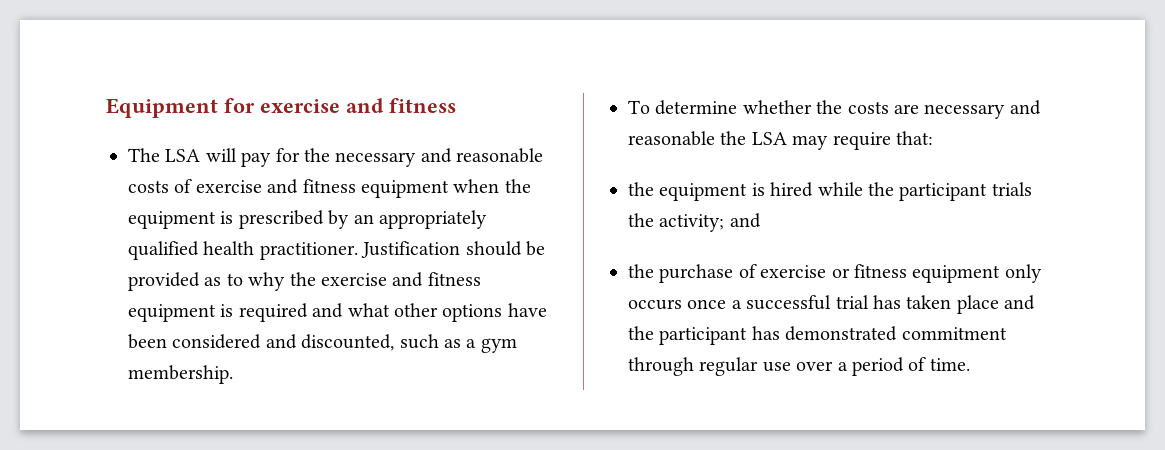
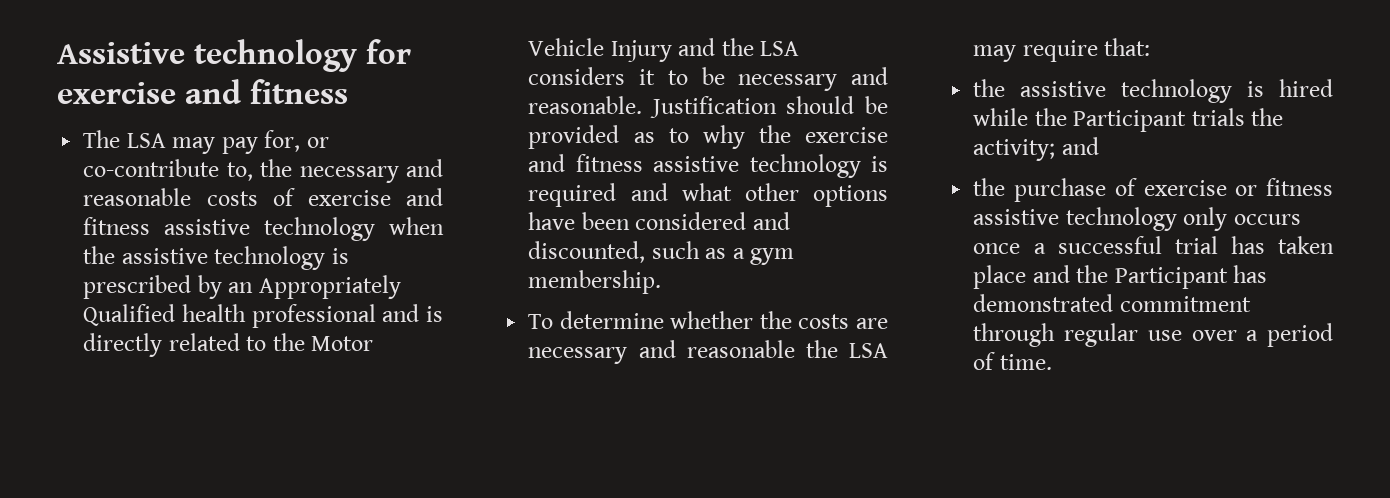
- Equipment for exercise and fitness
+ Assistive technology for exercise and fitness
- The LSA will pay for the necessary and reasonable costs of exercise and fitness equipment when the equipment is prescribed by an appropriately qualified health practitioner.
+ The LSA may pay for, or co-contribute to, the necessary and reasonable costs of exercise and fitness assistive technology when the assistive technology is prescribed by an Appropriately Qualified health professional and is directly related to the Motor Vehicle Injury and the LSA considers it to be necessary and reasonable.
- Justification should be provided as to why the exercise and fitness equipment is required and what other options have been considered and discounted, such as a gym membership.
+ Justification should be provided as to why the exercise and fitness assistive technology is required and what other options have been considered and discounted, such as a gym membership.
- the equipment is hired while the participant trials the activity; and
+ the assistive technology is hired while the Participant trials the activity; and
- the purchase of exercise or fitness equipment only occurs once a successful trial has taken place and the participant has demonstrated commitment through regular use over a period of time.
+ the purchase of exercise or fitness assistive technology only occurs once a successful trial has taken place and the Participant has demonstrated commitment through regular use over a period of time.

